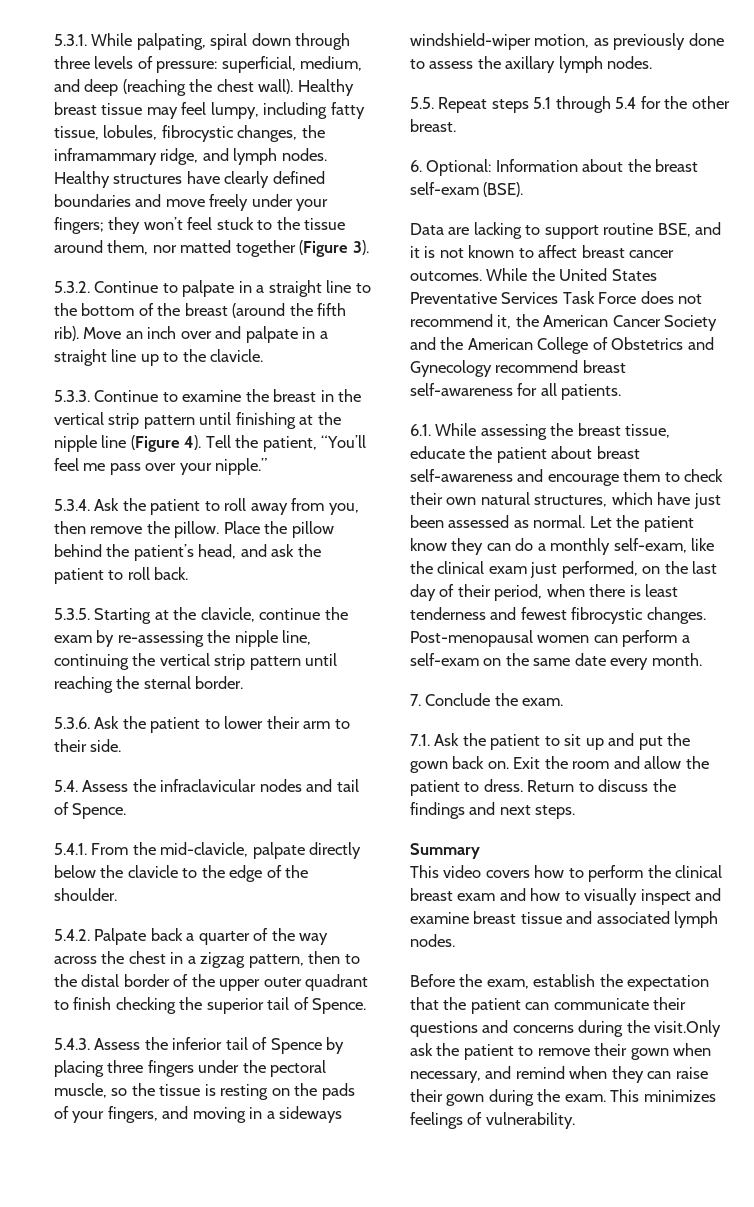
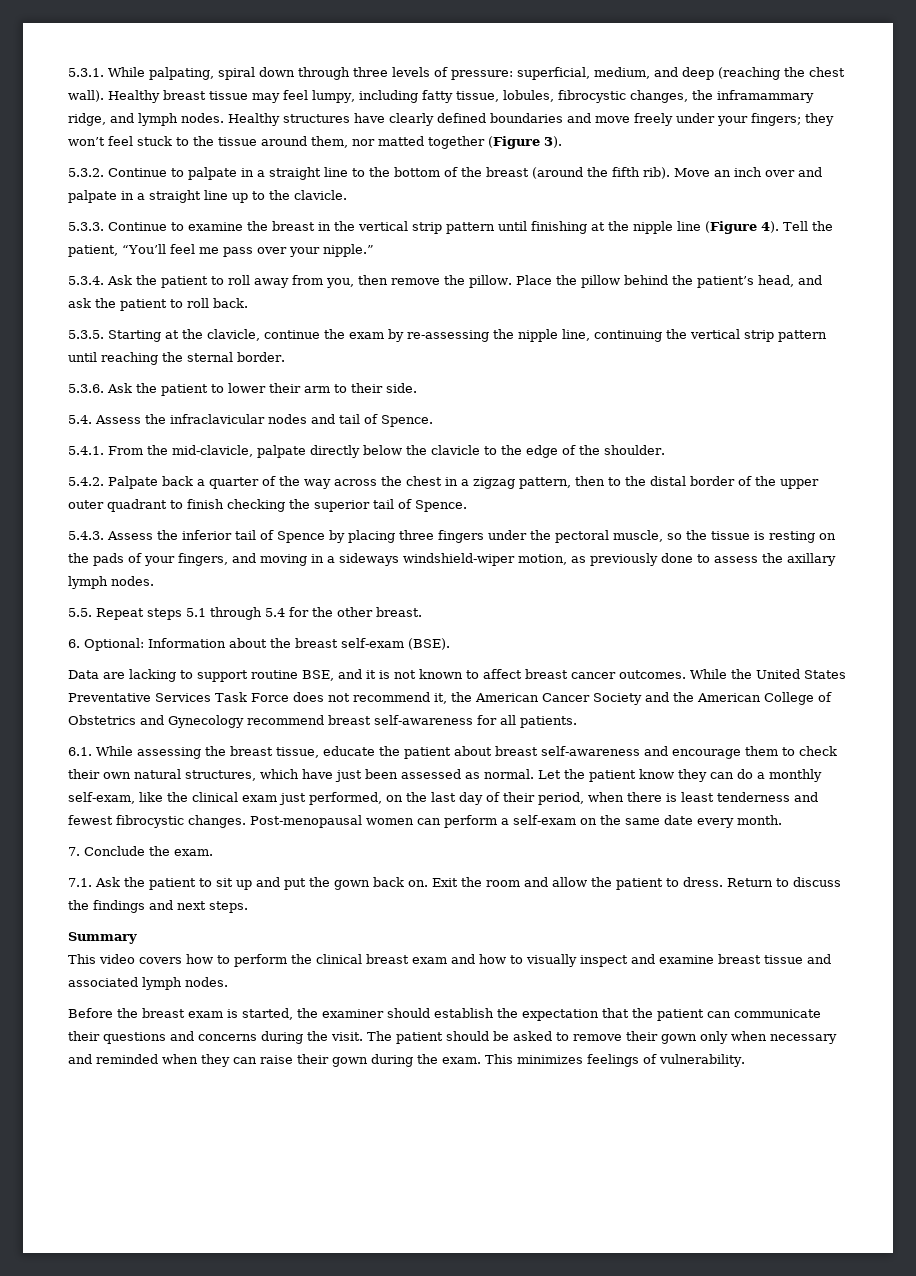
- Before the exam, establish the expectation that the patient can communicate their questions and concerns during the visit.Only ask the patient to remove their gown when necessary, and remind when they can raise their gown during the exam.
+ Before the breast exam is started, the examiner should establish the expectation that the patient can communicate their questions and concerns during the visit. The patient should be asked to remove their gown only when necessary and reminded when they can raise their gown during the exam.

